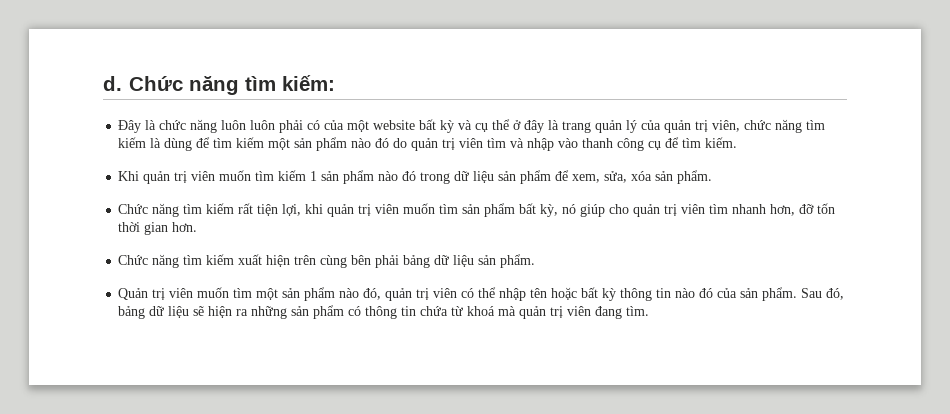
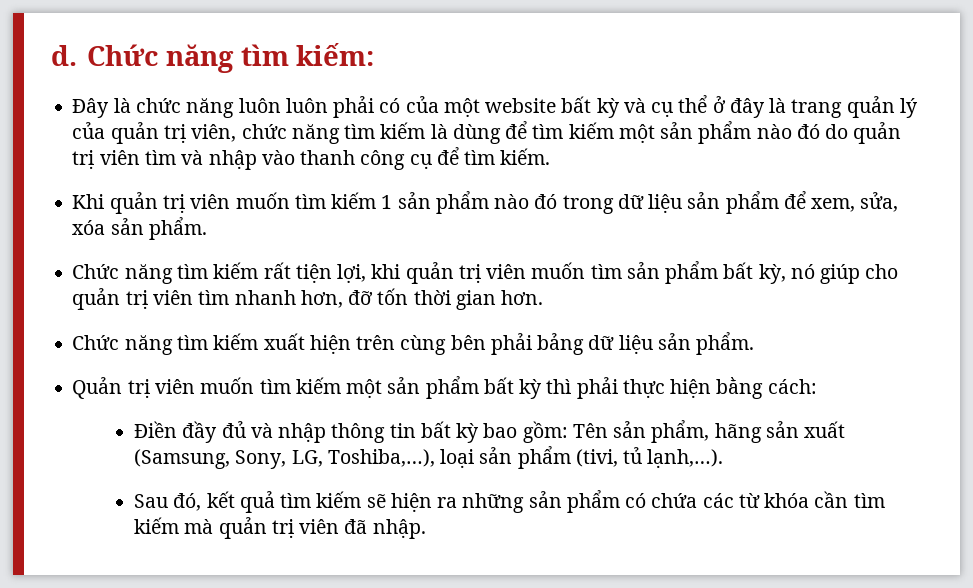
- Quản trị viên muốn tìm một sản phẩm nào đó, quản trị viên có thể nhập tên hoặc bất kỳ thông tin nào đó của sản phẩm. Sau đó, bảng dữ liệu sẽ hiện ra những sản phẩm có thông tin chứa từ khoá mà quản trị viên đang tìm.
+ Quản trị viên muốn tìm kiếm một sản phẩm bất kỳ thì phải thực hiện bằng cách:
+ Điền đầy đủ và nhập thông tin bất kỳ bao gồm: Tên sản phẩm, hãng sản xuất (Samsung, Sony, LG, Toshiba,…), loại sản phẩm (tivi, tủ lạnh,…).
+ Sau đó, kết quả tìm kiếm sẽ hiện ra những sản phẩm có chứa các từ khóa cần tìm kiếm mà quản trị viên đã nhập.

